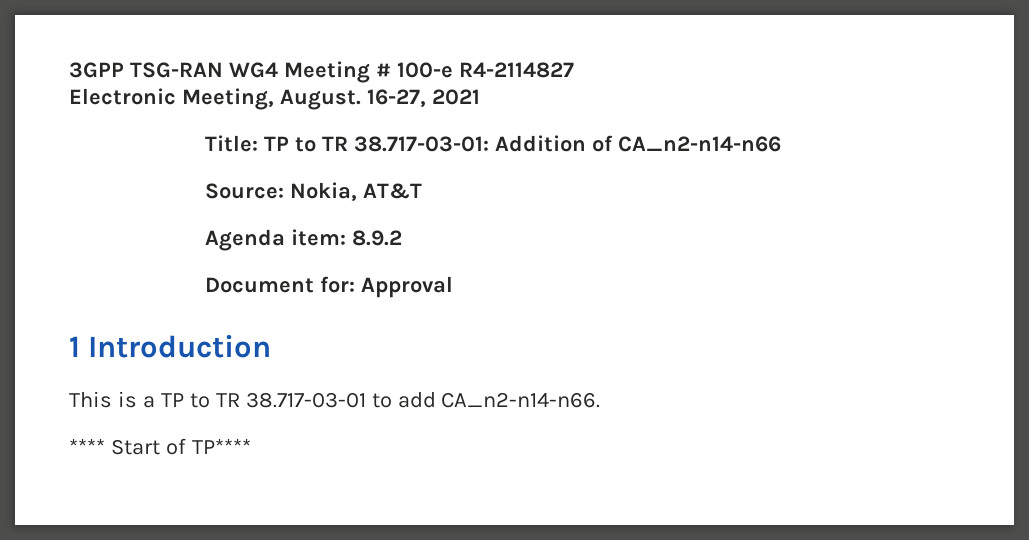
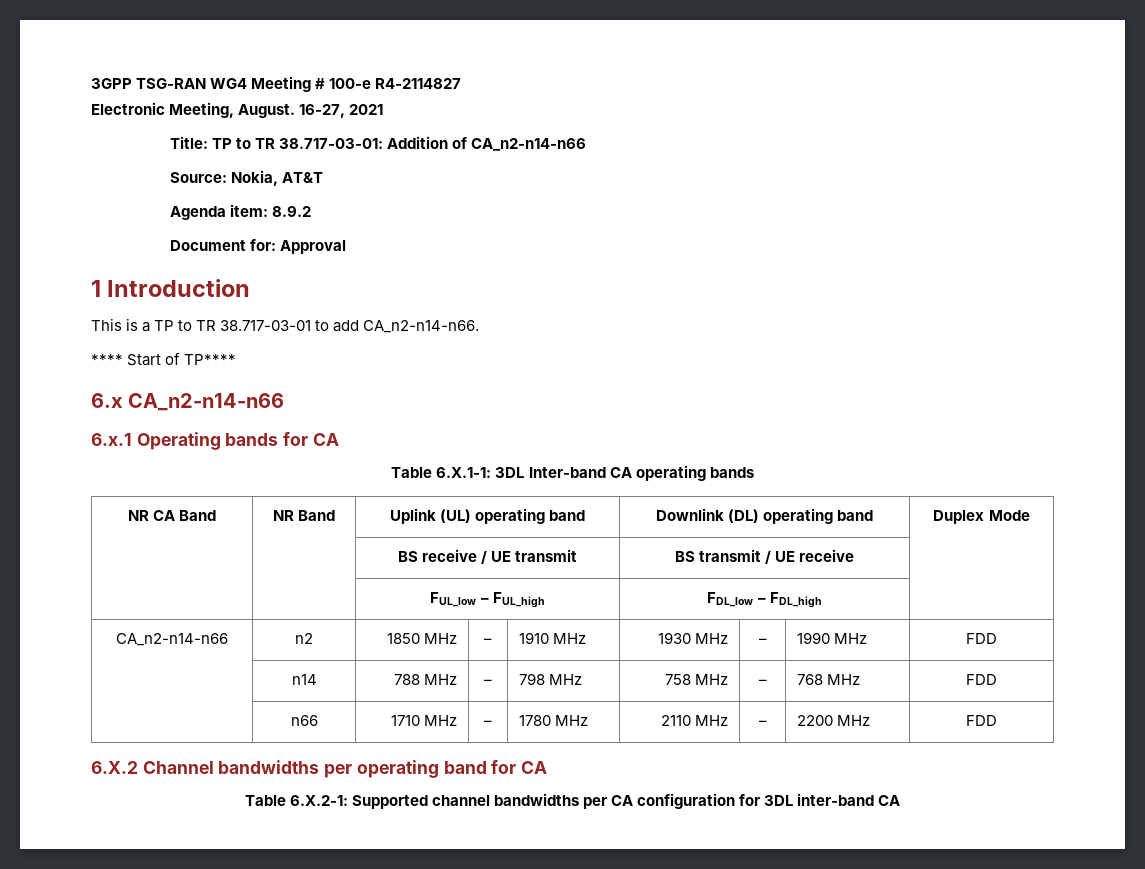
+ 6.x CA_n2-n14-n66
+ 6.x.1 Operating bands for CA
+ Table 6.X.1-1: 3DL Inter-band CA operating bands
+ NR CA Band | NR Band | Uplink (UL) operating band | Downlink (DL) operating band | Duplex Mode
+ | | BS receive / UE transmit | BS transmit / UE receive |
+ | | FUL_low – FUL_high | FDL_low – FDL_high |
+ CA_n2-n14-n66 | n2 | 1850 MHz | – | 1910 MHz | 1930 MHz | – | 1990 MHz | FDD
+ | n14 | 788 MHz | – | 798 MHz | 758 MHz | – | 768 MHz | FDD
+ | n66 | 1710 MHz | – | 1780 MHz | 2110 MHz | – | 2200 MHz | FDD
+ 6.X.2 Channel bandwidths per operating band for CA
+ Table 6.X.2-1: Supported channel bandwidths per CA configuration for 3DL inter-band CA

